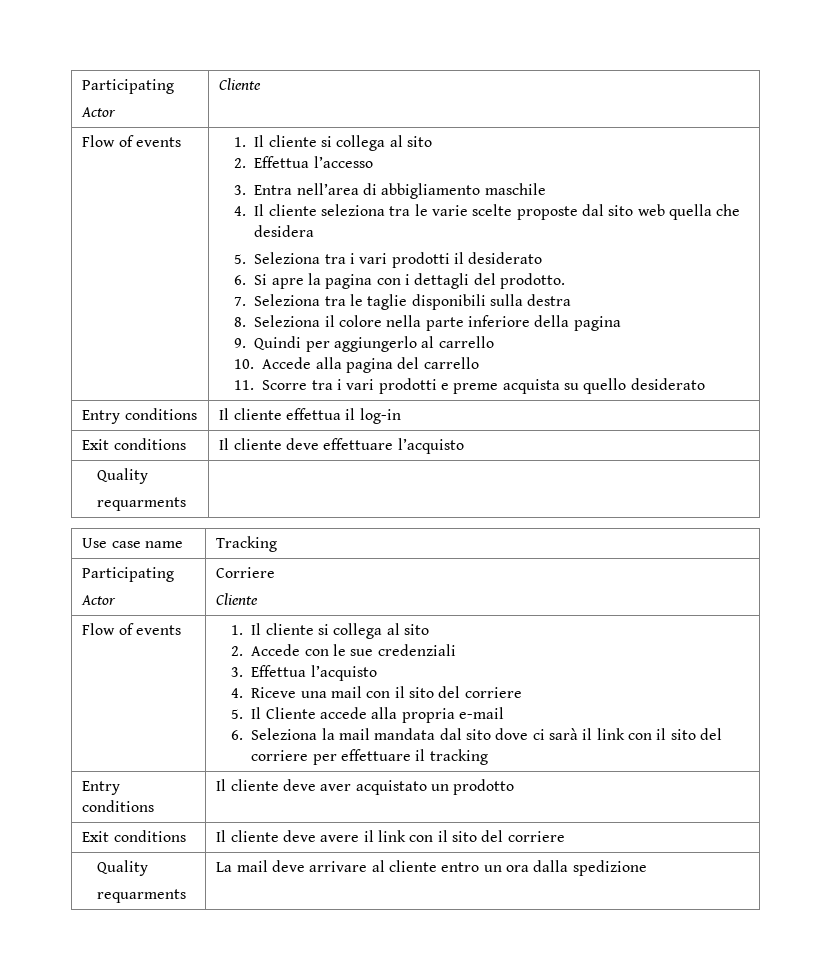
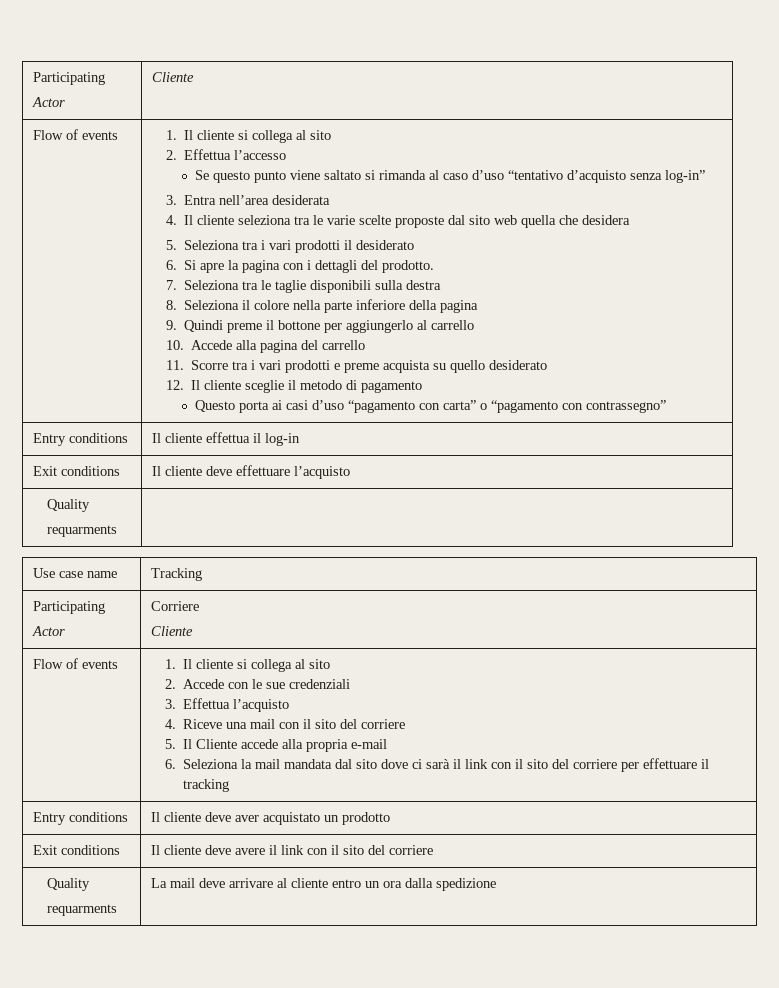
+ Se questo punto viene saltato si rimanda al caso d’uso “tentativo d’acquisto senza log-in”
- 3. Entra nell’area di abbigliamento maschile
+ 3. Entra nell’area desiderata
- 9. Quindi per aggiungerlo al carrello
+ 9. Quindi preme il bottone per aggiungerlo al carrello
+ 12. Il cliente sceglie il metodo di pagamento
+ Questo porta ai casi d’uso “pagamento con carta” o “pagamento con contrassegno”

